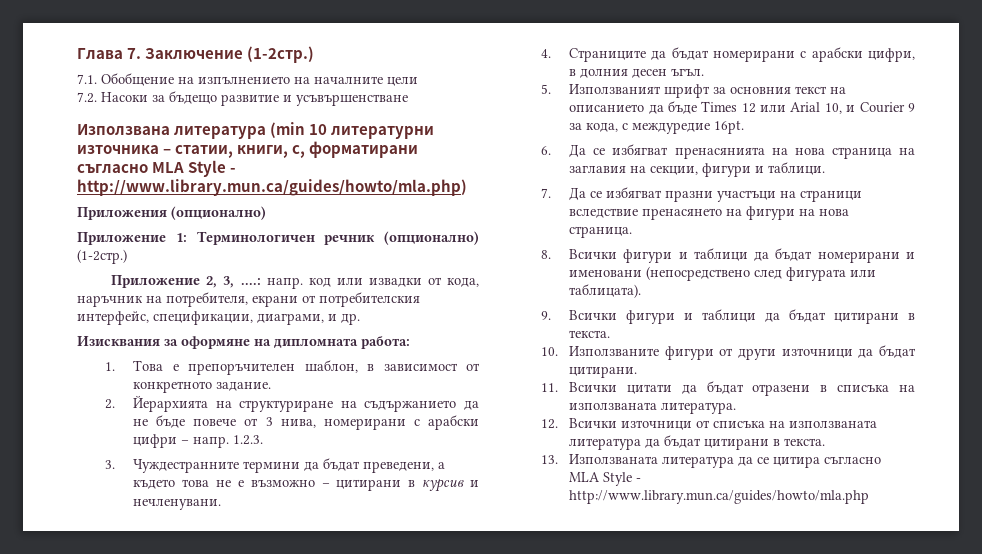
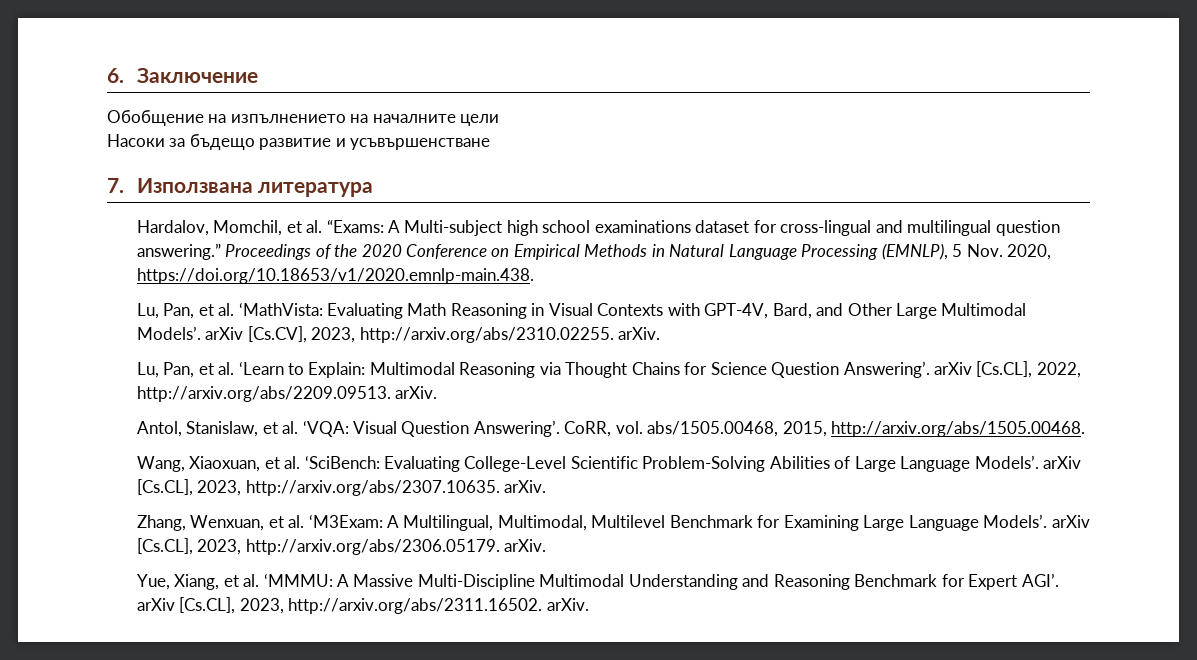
- Глава 7. Заключение (1-2стр.)
- 7.1. Обобщение на изпълнението на началните цели
+ 6. Заключение
+ Обобщение на изпълнението на началните цели
- 7.2. Насоки за бъдещо развитие и усъвършенстване
+ Насоки за бъдещо развитие и усъвършенстване
- Използвана литература (min 10 литературни източника – статии, книги, с, форматирани съгласно MLA Style - http://www.library.mun.ca/guides/howto/mla.php)
- Приложения (опционално)
- Приложение 1: Терминологичен речник (опционално) (1-2стр.)
- Приложение 2, 3, ....: напр. код или извадки от кода, наръчник на потребителя, екрани от потребителския интерфейс, спецификации, диаграми, и др.
- Изисквания за оформяне на дипломната работа:
- 1. Това е препоръчителен шаблон, в зависимост от конкретното задание.
- 2. Йерархията на структуриране на съдържанието да не бъде повече от 3 нива, номерирани с арабски цифри – напр. 1.2.3.
- 3. Чуждестранните термини да бъдат преведени, а където това не е възможно – цитирани в курсив и нечленувани.
- 4. Страниците да бъдат номерирани с арабски цифри, в долния десен ъгъл.
- 5. Използваният шрифт за основния текст на описанието да бъде Times 12 или Arial 10, и Courier 9 за кода, с междуредие 16pt.
- 6. Да се избягват пренасянията на нова страница на заглавия на секции, фигури и таблици.
- 7. Да се избягват празни участъци на страници вследствие пренасянето на фигури на нова страница.
- 8. Всички фигури и таблици да бъдат номерирани и именовани (непосредствено след фигурата или таблицата).
- 9. Всички фигури и таблици да бъдат цитирани в текста.
- 10. Използваните фигури от други източници да бъдат цитирани.
- 11. Всички цитати да бъдат отразени в списъка на използваната литература.
- 12. Всички източници от списъка на използваната литература да бъдат цитирани в текста.
- 13. Използваната литература да се цитира съгласно MLA Style - http://www.library.mun.ca/guides/howto/mla.php
+ 7. Използвана литература
+ Hardalov, Momchil, et al. “Exams: A Multi-subject high school examinations dataset for cross-lingual and multilingual question answering.” Proceedings of the 2020 Conference on Empirical Methods in Natural Language Processing (EMNLP), 5 Nov. 2020, https://doi.org/10.18653/v1/2020.emnlp-main.438.
+ Lu, Pan, et al. ‘MathVista: Evaluating Math Reasoning in Visual Contexts with GPT-4V, Bard, and Other Large Multimodal Models’. arXiv [Cs.CV], 2023, http://arxiv.org/abs/2310.02255. arXiv.
+ Lu, Pan, et al. ‘Learn to Explain: Multimodal Reasoning via Thought Chains for Science Question Answering’. arXiv [Cs.CL], 2022, http://arxiv.org/abs/2209.09513. arXiv.
+ Antol, Stanislaw, et al. ‘VQA: Visual Question Answering’. CoRR, vol. abs/1505.00468, 2015, http://arxiv.org/abs/1505.00468.
+ Wang, Xiaoxuan, et al. ‘SciBench: Evaluating College-Level Scientific Problem-Solving Abilities of Large Language Models’. arXiv [Cs.CL], 2023, http://arxiv.org/abs/2307.10635. arXiv.
+ Zhang, Wenxuan, et al. ‘M3Exam: A Multilingual, Multimodal, Multilevel Benchmark for Examining Large Language Models’. arXiv [Cs.CL], 2023, http://arxiv.org/abs/2306.05179. arXiv.
+ Yue, Xiang, et al. ‘MMMU: A Massive Multi-Discipline Multimodal Understanding and Reasoning Benchmark for Expert AGI’. arXiv [Cs.CL], 2023, http://arxiv.org/abs/2311.16502. arXiv.

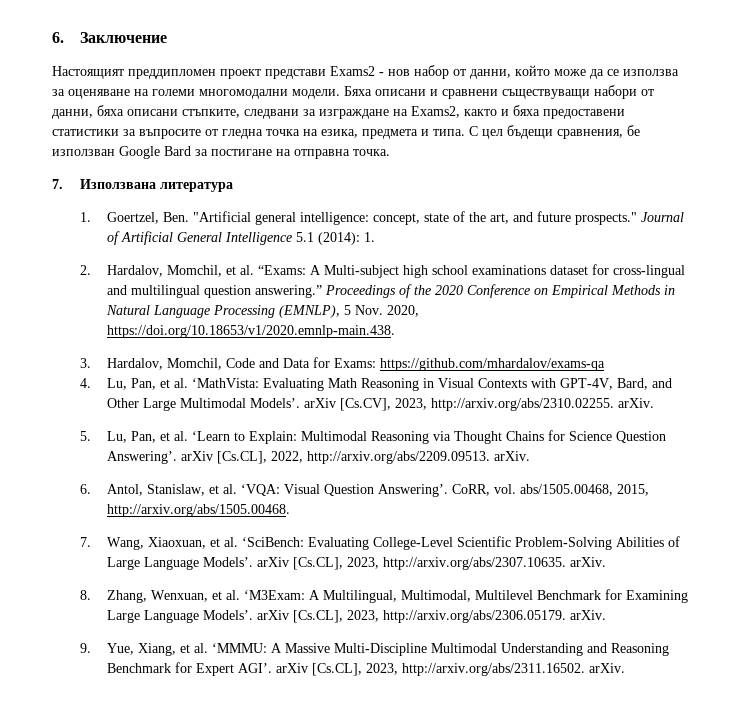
- Обобщение на изпълнението на началните цели
- Насоки за бъдещо развитие и усъвършенстване
+ Настоящият преддипломен проект представи Exams2 - нов набор от данни, който може да се използва за оценяване на големи многомодални модели. Бяха описани и сравнени съществуващи набори от данни, бяха описани стъпките, следвани за изграждане на Exams2, както и бяха предоставени статистики за въпросите от гледна точка на езика, предмета и типа. С цел бъдещи сравнения, бе използван Google Bard за постигане на отправна точка.
  7. Използвана литература
- Hardalov, Momchil, et al. “Exams: A Multi-subject high school examinations dataset for cross-lingual and multilingual question answering.”
+ 1. Goertzel, Ben. "Artificial general intelligence: concept, state of the art, and future prospects." Journal of Artificial General Intelligence 5.1 (2014): 1.
+ 2. Hardalov, Momchil, et al. “Exams: A Multi-subject high school examinations dataset for cross-lingual and multilingual question answering.”
- Lu, Pan, et al. ‘MathVista: Evaluating Math Reasoning in Visual Contexts with GPT-4V, Bard, and Other Large Multimodal Models’. arXiv [Cs.CV], 2023, http://arxiv.org/abs/2310.02255. arXiv.
+ 3. Hardalov, Momchil, Code and Data for Exams: https://github.com/mhardalov/exams-qa
+ 4. Lu, Pan, et al. ‘MathVista: Evaluating Math Reasoning in Visual Contexts with GPT-4V, Bard, and Other Large Multimodal Models’. arXiv [Cs.CV], 2023, http://arxiv.org/abs/2310.02255. arXiv.
- Lu, Pan, et al. ‘Learn to Explain: Multimodal Reasoning via Thought Chains for Science Question Answering’. arXiv [Cs.CL], 2022, http://arxiv.org/abs/2209.09513. arXiv.
+ 5. Lu, Pan, et al. ‘Learn to Explain: Multimodal Reasoning via Thought Chains for Science Question Answering’. arXiv [Cs.CL], 2022, http://arxiv.org/abs/2209.09513. arXiv.
- Antol, Stanislaw, et al. ‘VQA: Visual Question Answering’.
+ 6. Antol, Stanislaw, et al. ‘VQA: Visual Question Answering’.
- Wang, Xiaoxuan, et al. ‘SciBench: Evaluating College-Level Scientific Problem-Solving Abilities of Large Language Models’. arXiv [Cs.CL], 2023, http://arxiv.org/abs/2307.10635. arXiv.
+ 7. Wang, Xiaoxuan, et al. ‘SciBench: Evaluating College-Level Scientific Problem-Solving Abilities of Large Language Models’. arXiv [Cs.CL], 2023, http://arxiv.org/abs/2307.10635. arXiv.
- Zhang, Wenxuan, et al. ‘M3Exam: A Multilingual, Multimodal, Multilevel Benchmark for Examining Large Language Models’. arXiv [Cs.CL], 2023, http://arxiv.org/abs/2306.05179. arXiv.
+ 8. Zhang, Wenxuan, et al. ‘M3Exam: A Multilingual, Multimodal, Multilevel Benchmark for Examining Large Language Models’. arXiv [Cs.CL], 2023, http://arxiv.org/abs/2306.05179. arXiv.
- Yue, Xiang, et al. ‘MMMU: A Massive Multi-Discipline Multimodal Understanding and Reasoning Benchmark for Expert AGI’. arXiv [Cs.CL], 2023, http://arxiv.org/abs/2311.16502. arXiv.
+ 9. Yue, Xiang, et al. ‘MMMU: A Massive Multi-Discipline Multimodal Understanding and Reasoning Benchmark for Expert AGI’. arXiv [Cs.CL], 2023, http://arxiv.org/abs/2311.16502. arXiv.

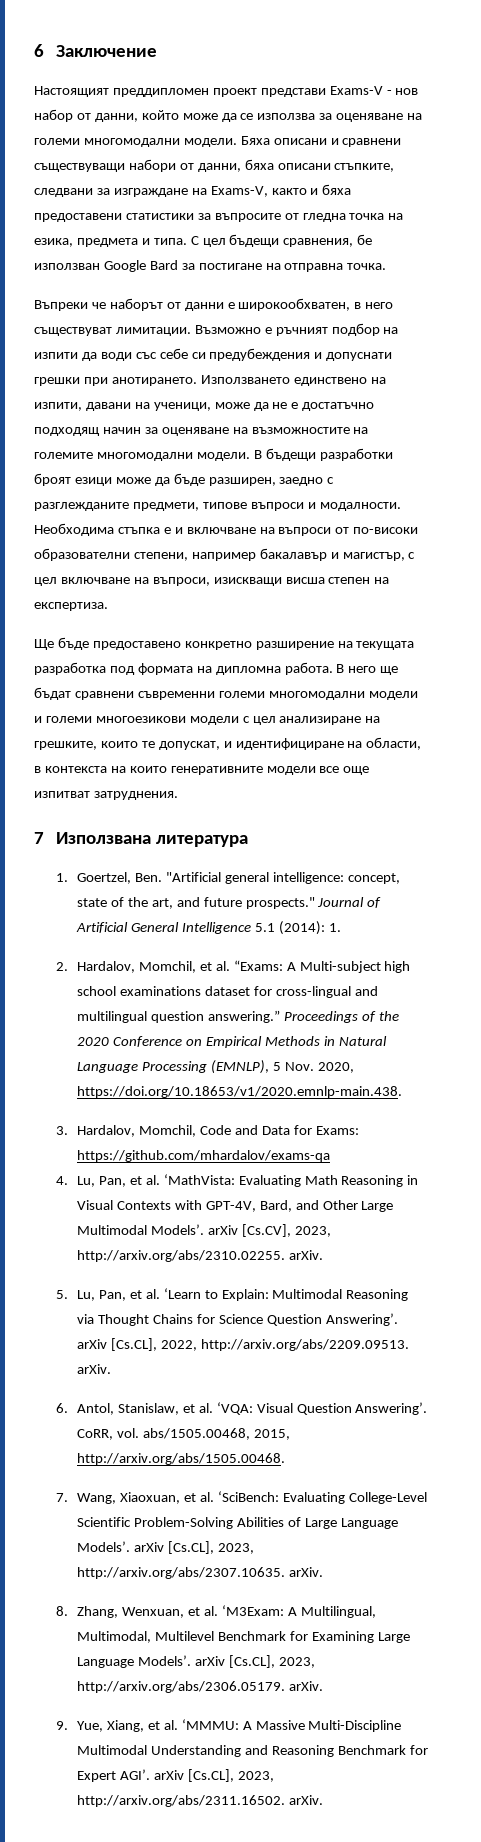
- 6. Заключение
+ 6 Заключение
- Настоящият преддипломен проект представи Exams2 - нов набор от данни, който може да се използва за оценяване на големи многомодални модели.
+ Настоящият преддипломен проект представи Exams-V - нов набор от данни, който може да се използва за оценяване на големи многомодални модели.
- Бяха описани и сравнени съществуващи набори от данни, бяха описани стъпките, следвани за изграждане на Exams2, както и бяха предоставени статистики за въпросите от гледна точка на езика, предмета и типа.
+ Бяха описани и сравнени съществуващи набори от данни, бяха описани стъпките, следвани за изграждане на Exams-V, както и бяха предоставени статистики за въпросите от гледна точка на езика, предмета и типа.
- 7. Използвана литература
+ Въпреки че наборът от данни е широкообхватен, в него съществуват лимитации. Възможно е ръчният подбор на изпити да води със себе си предубеждения и допуснати грешки при анотирането. Използването единствено на изпити, давани на ученици, може да не е достатъчно подходящ начин за оценяване на възможностите на големите многомодални модели. В бъдещи разработки броят езици може да бъде разширен, заедно с разглежданите предмети, типове въпроси и модалности. Необходима стъпка е и включване на въпроси от по-високи образователни степени, например бакалавър и магистър, с цел включване на въпроси, изискващи висша степен на експертиза.
+ Ще бъде предоставено конкретно разширение на текущата разработка под формата на дипломна работа. В него ще бъдат сравнени съвременни големи многомодални модели и големи многоезикови модели с цел анализиране на грешките, които те допускат, и идентифициране на области, в контекста на които генеративните модели все още изпитват затруднения.
+ 7 Използвана литература

